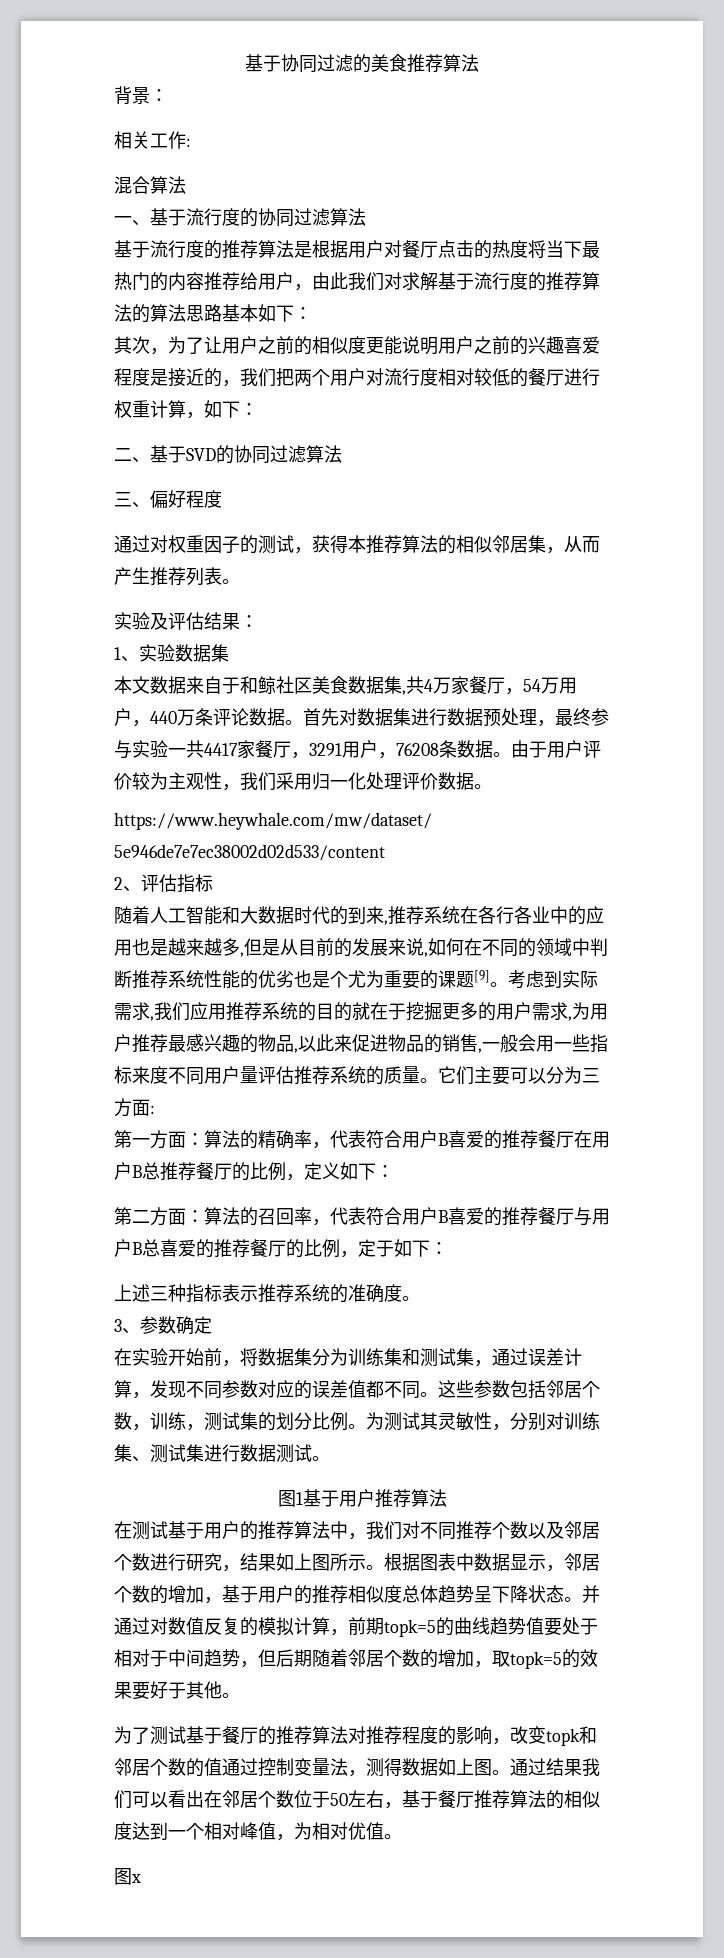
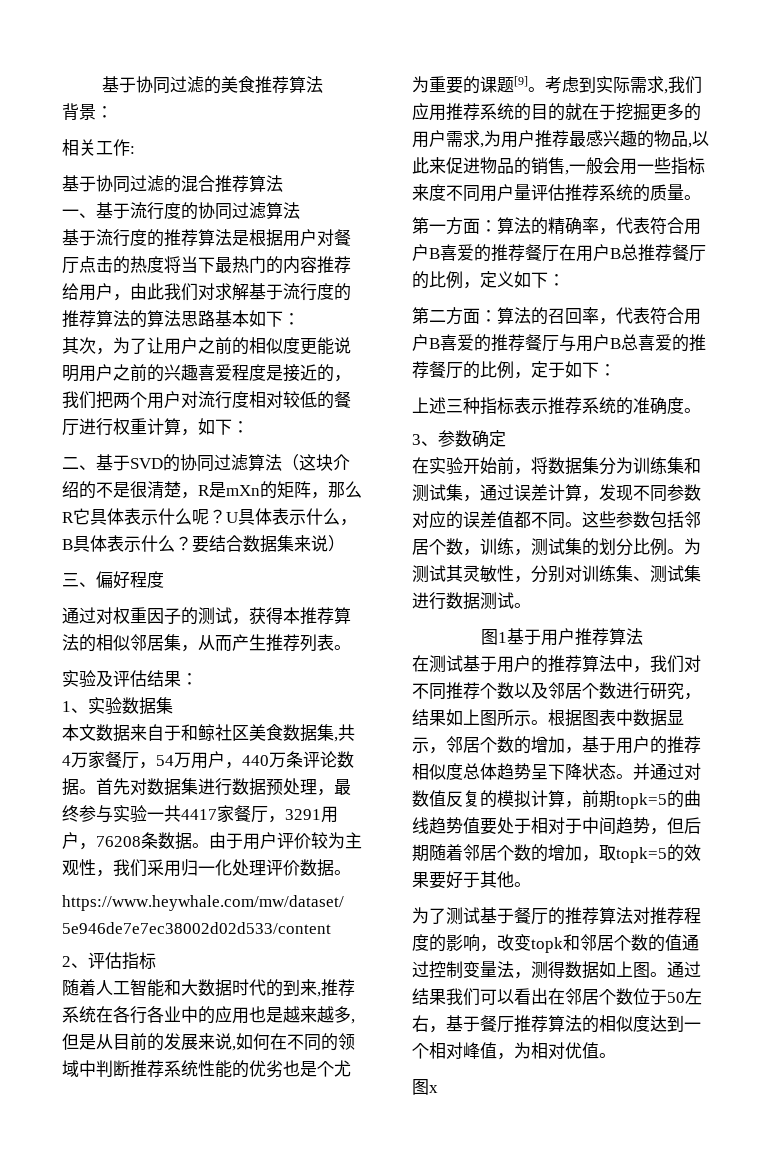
- 混合算法
+ 基于协同过滤的混合推荐算法
- 二、基于SVD的协同过滤算法
+ 二、基于SVD的协同过滤算法（这块介绍的不是很清楚，R是mXn的矩阵，那么R它具体表示什么呢？U具体表示什么，B具体表示什么？要结合数据集来说）
- 它们主要可以分为三方面:

